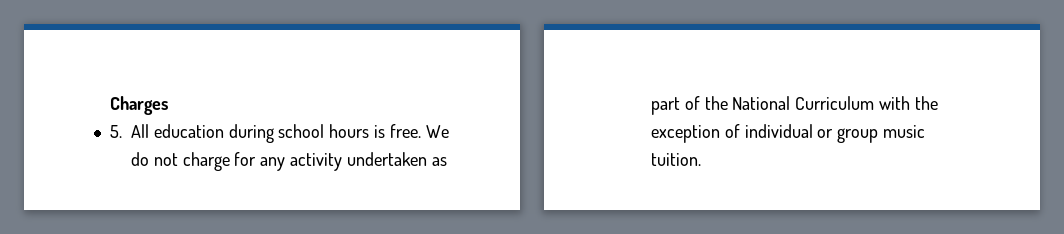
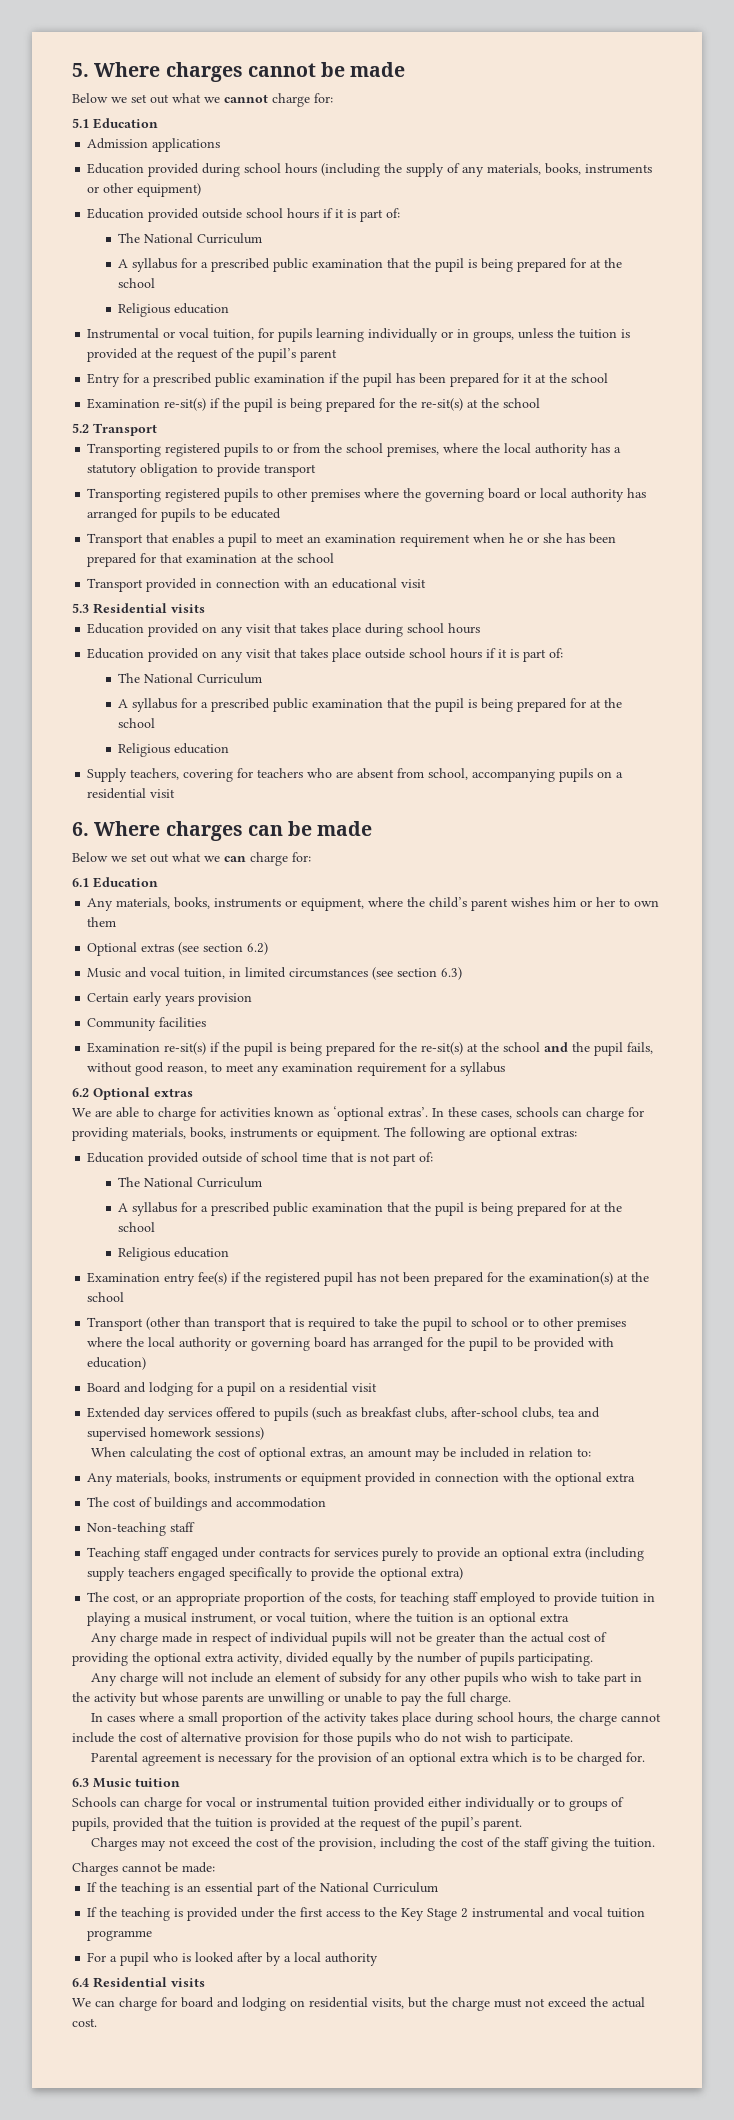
- Charges
- 5. All education during school hours is free. We do not charge for any activity undertaken as part of the National Curriculum with the exception of individual or group music tuition.
+ 5. Where charges cannot be made
+ Below we set out what we cannot charge for:
+ 5.1 Education
+ Admission applications
+ Education provided during school hours (including the supply of any materials, books, instruments or other equipment)
+ Education provided outside school hours if it is part of:
+ The National Curriculum
+ A syllabus for a prescribed public examination that the pupil is being prepared for at the school
+ Religious education
+ Instrumental or vocal tuition, for pupils learning individually or in groups, unless the tuition is provided at the request of the pupil’s parent
+ Entry for a prescribed public examination if the pupil has been prepared for it at the school
+ Examination re-sit(s) if the pupil is being prepared for the re-sit(s) at the school
+ 5.2 Transport
+ Transporting registered pupils to or from the school premises, where the local authority has a statutory obligation to provide transport
+ Transporting registered pupils to other premises where the governing board or local authority has arranged for pupils to be educated
+ Transport that enables a pupil to meet an examination requirement when he or she has been prepared for that examination at the school
+ Transport provided in connection with an educational visit
+ 5.3 Residential visits
+ Education provided on any visit that takes place during school hours
+ Education provided on any visit that takes place outside school hours if it is part of:
+ The National Curriculum
+ A syllabus for a prescribed public examination that the pupil is being prepared for at the school
+ Religious education
+ Supply teachers, covering for teachers who are absent from school, accompanying pupils on a residential visit
+ 6. Where charges can be made
+ Below we set out what we can charge for:
+ 6.1 Education
+ Any materials, books, instruments or equipment, where the child’s parent wishes him or her to own them
+ Optional extras (see section 6.2)
+ Music and vocal tuition, in limited circumstances (see section 6.3)
+ Certain early years provision
+ Community facilities
+ Examination re-sit(s) if the pupil is being prepared for the re-sit(s) at the school and the pupil fails, without good reason, to meet any examination requirement for a syllabus
+ 6.2 Optional extras
+ We are able to charge for activities known as ‘optional extras’. In these cases, schools can charge for providing materials, books, instruments or equipment. The following are optional extras:
+ Education provided outside of school time that is not part of:
+ The National Curriculum
+ A syllabus for a prescribed public examination that the pupil is being prepared for at the school
+ Religious education
+ Examination entry fee(s) if the registered pupil has not been prepared for the examination(s) at the school
+ Transport (other than transport that is required to take the pupil to school or to other premises where the local authority or governing board has arranged for the pupil to be provided with education)
+ Board and lodging for a pupil on a residential visit
+ Extended day services offered to pupils (such as breakfast clubs, after-school clubs, tea and supervised homework sessions)
+ When calculating the cost of optional extras, an amount may be included in relation to:
+ Any materials, books, instruments or equipment provided in connection with the optional extra
+ The cost of buildings and accommodation
+ Non-teaching staff
+ Teaching staff engaged under contracts for services purely to provide an optional extra (including supply teachers engaged specifically to provide the optional extra)
+ The cost, or an appropriate proportion of the costs, for teaching staff employed to provide tuition in playing a musical instrument, or vocal tuition, where the tuition is an optional extra
+ Any charge made in respect of individual pupils will not be greater than the actual cost of providing the optional extra activity, divided equally by the number of pupils participating.
+ Any charge will not include an element of subsidy for any other pupils who wish to take part in the activity but whose parents are unwilling or unable to pay the full charge.
+ In cases where a small proportion of the activity takes place during school hours, the charge cannot include the cost of alternative provision for those pupils who do not wish to participate.
+ Parental agreement is necessary for the provision of an optional extra which is to be charged for.
+ 6.3 Music tuition
+ Schools can charge for vocal or instrumental tuition provided either individually or to groups of pupils, provided that the tuition is provided at the request of the pupil’s parent.
+ Charges may not exceed the cost of the provision, including the cost of the staff giving the tuition.
+ Charges cannot be made:
+ If the teaching is an essential part of the National Curriculum
+ If the teaching is provided under the first access to the Key Stage 2 instrumental and vocal tuition programme
+ For a pupil who is looked after by a local authority
+ 6.4 Residential visits
+ We can charge for board and lodging on residential visits, but the charge must not exceed the actual cost.

